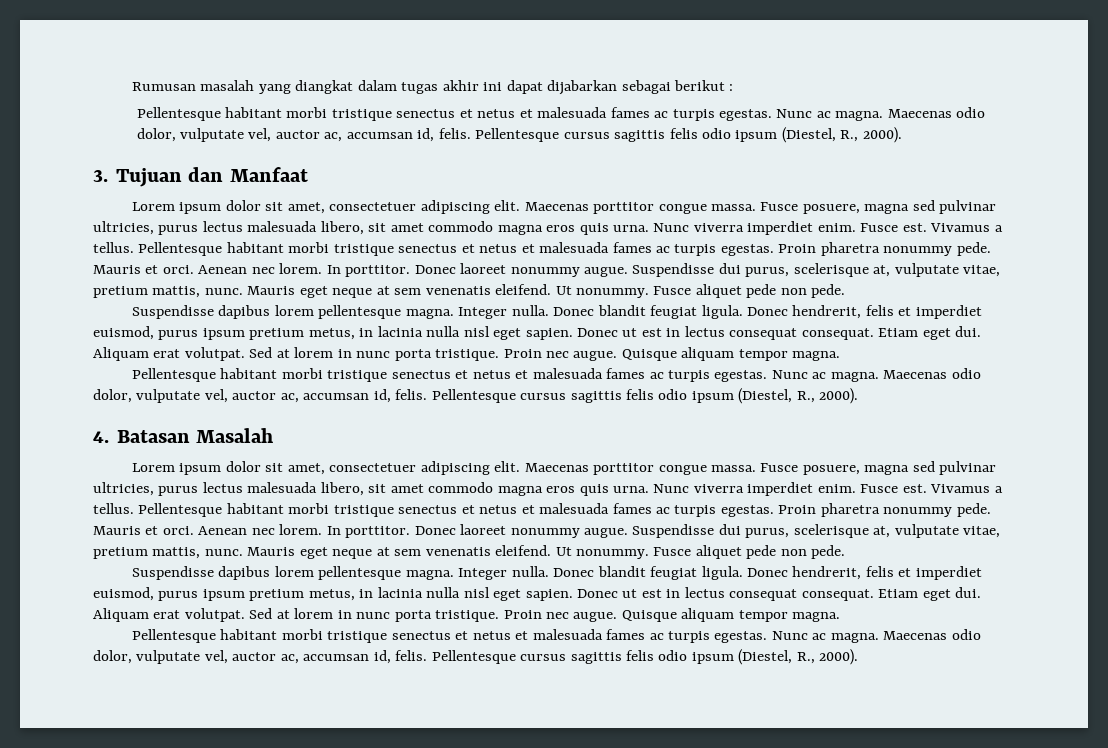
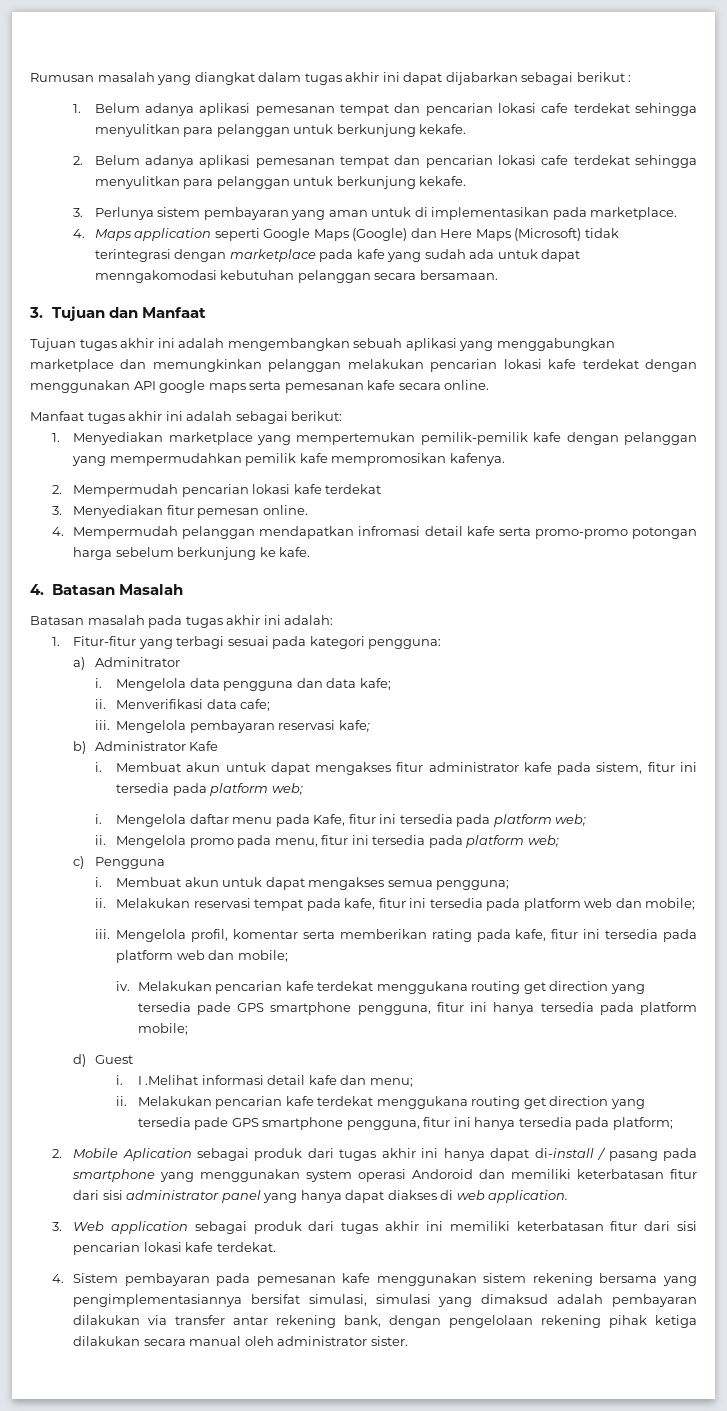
  Rumusan masalah yang diangkat dalam tugas akhir ini dapat dijabarkan sebagai berikut :
- Pellentesque habitant morbi tristique senectus et netus et malesuada fames ac turpis egestas. Nunc ac magna. Maecenas odio dolor, vulputate vel, auctor ac, accumsan id, felis. Pellentesque cursus sagittis felis odio ipsum (Diestel, R., 2000).
+ 1. Belum adanya aplikasi pemesanan tempat dan pencarian lokasi cafe terdekat sehingga menyulitkan para pelanggan untuk berkunjung kekafe.
+ 2. Belum adanya aplikasi pemesanan tempat dan pencarian lokasi cafe terdekat sehingga menyulitkan para pelanggan untuk berkunjung kekafe.
+ 3. Perlunya sistem pembayaran yang aman untuk di implementasikan pada marketplace.
+ 4. Maps application seperti Google Maps (Google) dan Here Maps (Microsoft) tidak terintegrasi dengan marketplace pada kafe yang sudah ada untuk dapat menngakomodasi kebutuhan pelanggan secara bersamaan.
  3. Tujuan dan Manfaat
- Lorem ipsum dolor sit amet, consectetuer adipiscing elit. Maecenas porttitor congue massa. Fusce posuere, magna sed pulvinar ultricies, purus lectus malesuada libero, sit amet commodo magna eros quis urna. Nunc viverra imperdiet enim. Fusce est. Vivamus a tellus. Pellentesque habitant morbi tristique senectus et netus et malesuada fames ac turpis egestas. Proin pharetra nonummy pede. Mauris et orci. Aenean nec lorem. In porttitor. Donec laoreet nonummy augue. Suspendisse dui purus, scelerisque at, vulputate vitae, pretium mattis, nunc. Mauris eget neque at sem venenatis eleifend. Ut nonummy. Fusce aliquet pede non pede.
- Suspendisse dapibus lorem pellentesque magna. Integer nulla. Donec blandit feugiat ligula. Donec hendrerit, felis et imperdiet euismod, purus ipsum pretium metus, in lacinia nulla nisl eget sapien. Donec ut est in lectus consequat consequat. Etiam eget dui. Aliquam erat volutpat. Sed at lorem in nunc porta tristique. Proin nec augue. Quisque aliquam tempor magna.
- Pellentesque habitant morbi tristique senectus et netus et malesuada fames ac turpis egestas. Nunc ac magna. Maecenas odio dolor, vulputate vel, auctor ac, accumsan id, felis. Pellentesque cursus sagittis felis odio ipsum (Diestel, R., 2000).
+ Tujuan tugas akhir ini adalah mengembangkan sebuah aplikasi yang menggabungkan marketplace dan memungkinkan pelanggan melakukan pencarian lokasi kafe terdekat dengan menggunakan API google maps serta pemesanan kafe secara online.
+ Manfaat tugas akhir ini adalah sebagai berikut:
+ 1. Menyediakan marketplace yang mempertemukan pemilik-pemilik kafe dengan pelanggan yang mempermudahkan pemilik kafe mempromosikan kafenya.
+ 2. Mempermudah pencarian lokasi kafe terdekat
+ 3. Menyediakan fitur pemesan online.
+ 4. Mempermudah pelanggan mendapatkan infromasi detail kafe serta promo-promo potongan harga sebelum berkunjung ke kafe.
  4. Batasan Masalah
- Lorem ipsum dolor sit amet, consectetuer adipiscing elit. Maecenas porttitor congue massa. Fusce posuere, magna sed pulvinar ultricies, purus lectus malesuada libero, sit amet commodo magna eros quis urna. Nunc viverra imperdiet enim. Fusce est. Vivamus a tellus. Pellentesque habitant morbi tristique senectus et netus et malesuada fames ac turpis egestas. Proin pharetra nonummy pede. Mauris et orci. Aenean nec lorem. In porttitor. Donec laoreet nonummy augue. Suspendisse dui purus, scelerisque at, vulputate vitae, pretium mattis, nunc. Mauris eget neque at sem venenatis eleifend. Ut nonummy. Fusce aliquet pede non pede.
- Suspendisse dapibus lorem pellentesque magna. Integer nulla. Donec blandit feugiat ligula. Donec hendrerit, felis et imperdiet euismod, purus ipsum pretium metus, in lacinia nulla nisl eget sapien. Donec ut est in lectus consequat consequat. Etiam eget dui. Aliquam erat volutpat. Sed at lorem in nunc porta tristique. Proin nec augue. Quisque aliquam tempor magna.
- Pellentesque habitant morbi tristique senectus et netus et malesuada fames ac turpis egestas. Nunc ac magna. Maecenas odio dolor, vulputate vel, auctor ac, accumsan id, felis. Pellentesque cursus sagittis felis odio ipsum (Diestel, R., 2000).
+ Batasan masalah pada tugas akhir ini adalah:
+ 1. Fitur-fitur yang terbagi sesuai pada kategori pengguna:
+ a) Adminitrator
+ i. Mengelola data pengguna dan data kafe;
+ ii. Menverifikasi data cafe;
+ iii. Mengelola pembayaran reservasi kafe;
+ b) Administrator Kafe
+ i. Membuat akun untuk dapat mengakses fitur administrator kafe pada sistem, fitur ini tersedia pada platform web;
+ i. Mengelola daftar menu pada Kafe, fitur ini tersedia pada platform web;
+ ii. Mengelola promo pada menu, fitur ini tersedia pada platform web;
+ c) Pengguna
+ i. Membuat akun untuk dapat mengakses semua pengguna;
+ ii. Melakukan reservasi tempat pada kafe, fitur ini tersedia pada platform web dan mobile;
+ iii. Mengelola profil, komentar serta memberikan rating pada kafe, fitur ini tersedia pada platform web dan mobile;
+ iv. Melakukan pencarian kafe terdekat menggukana routing get direction yang tersedia pade GPS smartphone pengguna, fitur ini hanya tersedia pada platform mobile;
+ d) Guest
+ i. I .Melihat informasi detail kafe dan menu;
+ ii. Melakukan pencarian kafe terdekat menggukana routing get direction yang tersedia pade GPS smartphone pengguna, fitur ini hanya tersedia pada platform;
+ 2. Mobile Aplication sebagai produk dari tugas akhir ini hanya dapat di-install / pasang pada smartphone yang menggunakan system operasi Andoroid dan memiliki keterbatasan fitur dari sisi administrator panel yang hanya dapat diakses di web application.
+ 3. Web application sebagai produk dari tugas akhir ini memiliki keterbatasan fitur dari sisi pencarian lokasi kafe terdekat.
+ 4. Sistem pembayaran pada pemesanan kafe menggunakan sistem rekening bersama yang pengimplementasiannya bersifat simulasi, simulasi yang dimaksud adalah pembayaran dilakukan via transfer antar rekening bank, dengan pengelolaan rekening pihak ketiga dilakukan secara manual oleh administrator sister.

